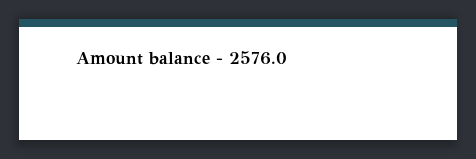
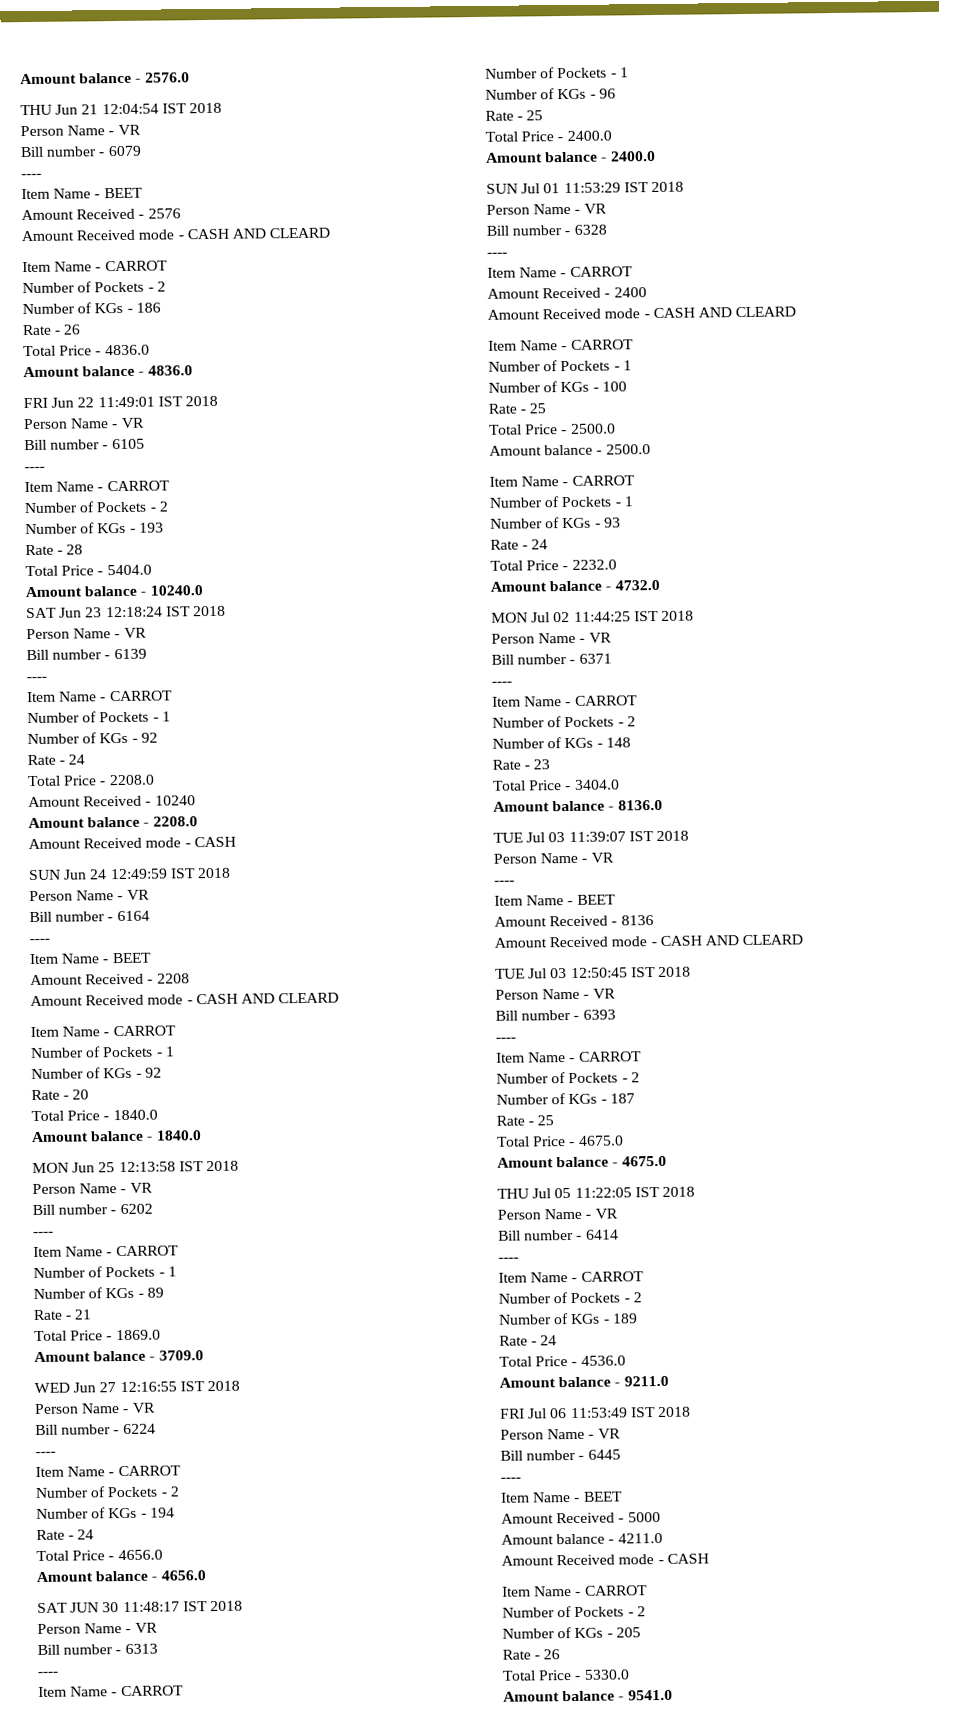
+ THU Jun 21 12:04:54 IST 2018
+ Person Name - VR
+ Bill number - 6079
+ ----
+ Item Name - BEET
+ Amount Received - 2576
+ Amount Received mode - CASH AND CLEARD
+ Item Name - CARROT
+ Number of Pockets - 2
+ Number of KGs - 186
+ Rate - 26
+ Total Price - 4836.0
+ Amount balance - 4836.0
+ FRI Jun 22 11:49:01 IST 2018
+ Person Name - VR
+ Bill number - 6105
+ ----
+ Item Name - CARROT
+ Number of Pockets - 2
+ Number of KGs - 193
+ Rate - 28
+ Total Price - 5404.0
+ Amount balance - 10240.0
+ SAT Jun 23 12:18:24 IST 2018
+ Person Name - VR
+ Bill number - 6139
+ ----
+ Item Name - CARROT
+ Number of Pockets - 1
+ Number of KGs - 92
+ Rate - 24
+ Total Price - 2208.0
+ Amount Received - 10240
+ Amount balance - 2208.0
+ Amount Received mode - CASH
+ SUN Jun 24 12:49:59 IST 2018
+ Person Name - VR
+ Bill number - 6164
+ ----
+ Item Name - BEET
+ Amount Received - 2208
+ Amount Received mode - CASH AND CLEARD
+ Item Name - CARROT
+ Number of Pockets - 1
+ Number of KGs - 92
+ Rate - 20
+ Total Price - 1840.0
+ Amount balance - 1840.0
+ MON Jun 25 12:13:58 IST 2018
+ Person Name - VR
+ Bill number - 6202
+ ----
+ Item Name - CARROT
+ Number of Pockets - 1
+ Number of KGs - 89
+ Rate - 21
+ Total Price - 1869.0
+ Amount balance - 3709.0
+ WED Jun 27 12:16:55 IST 2018
+ Person Name - VR
+ Bill number - 6224
+ ----
+ Item Name - CARROT
+ Number of Pockets - 2
+ Number of KGs - 194
+ Rate - 24
+ Total Price - 4656.0
+ Amount balance - 4656.0
+ SAT JUN 30 11:48:17 IST 2018
+ Person Name - VR
+ Bill number - 6313
+ ----
+ Item Name - CARROT
+ Number of Pockets - 1
+ Number of KGs - 96
+ Rate - 25
+ Total Price - 2400.0
+ Amount balance - 2400.0
+ SUN Jul 01 11:53:29 IST 2018
+ Person Name - VR
+ Bill number - 6328
+ ----
+ Item Name - CARROT
+ Amount Received - 2400
+ Amount Received mode - CASH AND CLEARD
+ Item Name - CARROT
+ Number of Pockets - 1
+ Number of KGs - 100
+ Rate - 25
+ Total Price - 2500.0
+ Amount balance - 2500.0
+ Item Name - CARROT
+ Number of Pockets - 1
+ Number of KGs - 93
+ Rate - 24
+ Total Price - 2232.0
+ Amount balance - 4732.0
+ MON Jul 02 11:44:25 IST 2018
+ Person Name - VR
+ Bill number - 6371
+ ----
+ Item Name - CARROT
+ Number of Pockets - 2
+ Number of KGs - 148
+ Rate - 23
+ Total Price - 3404.0
+ Amount balance - 8136.0
+ TUE Jul 03 11:39:07 IST 2018
+ Person Name - VR
+ ----
+ Item Name - BEET
+ Amount Received - 8136
+ Amount Received mode - CASH AND CLEARD
+ TUE Jul 03 12:50:45 IST 2018
+ Person Name - VR
+ Bill number - 6393
+ ----
+ Item Name - CARROT
+ Number of Pockets - 2
+ Number of KGs - 187
+ Rate - 25
+ Total Price - 4675.0
+ Amount balance - 4675.0
+ THU Jul 05 11:22:05 IST 2018
+ Person Name - VR
+ Bill number - 6414
+ ----
+ Item Name - CARROT
+ Number of Pockets - 2
+ Number of KGs - 189
+ Rate - 24
+ Total Price - 4536.0
+ Amount balance - 9211.0
+ FRI Jul 06 11:53:49 IST 2018
+ Person Name - VR
+ Bill number - 6445
+ ----
+ Item Name - BEET
+ Amount Received - 5000
+ Amount balance - 4211.0
+ Amount Received mode - CASH
+ Item Name - CARROT
+ Number of Pockets - 2
+ Number of KGs - 205
+ Rate - 26
+ Total Price - 5330.0
+ Amount balance - 9541.0

